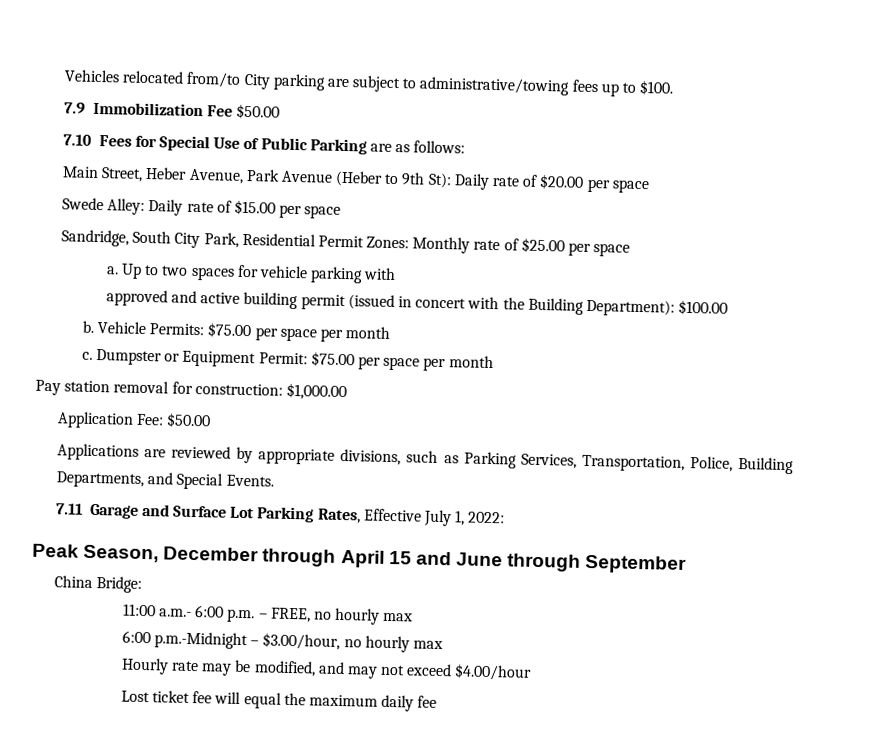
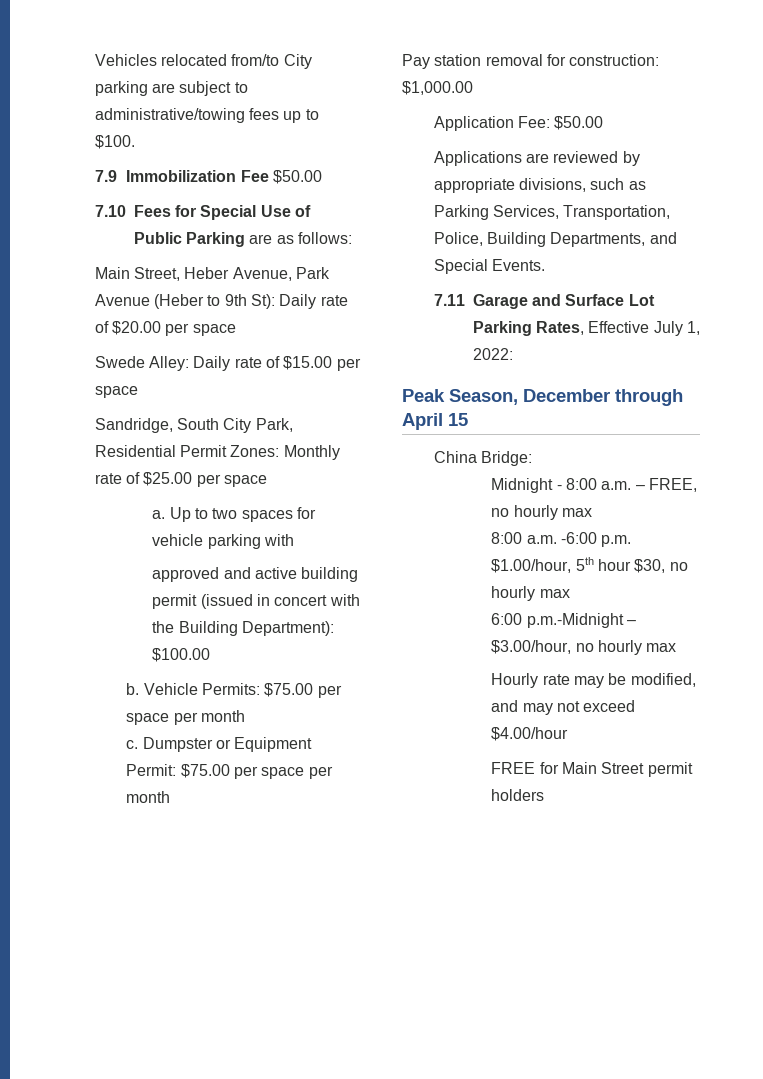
- Peak Season, December through April 15 and June through September
+ Peak Season, December through April 15
  China Bridge:
- 11:00 a.m.- 6:00 p.m. – FREE, no hourly max
+ Midnight - 8:00 a.m. – FREE, no hourly max
+ 8:00 a.m. -6:00 p.m. $1.00/hour, 5th hour $30, no hourly max
- Lost ticket fee will equal the maximum daily fee
+ FREE for Main Street permit holders

